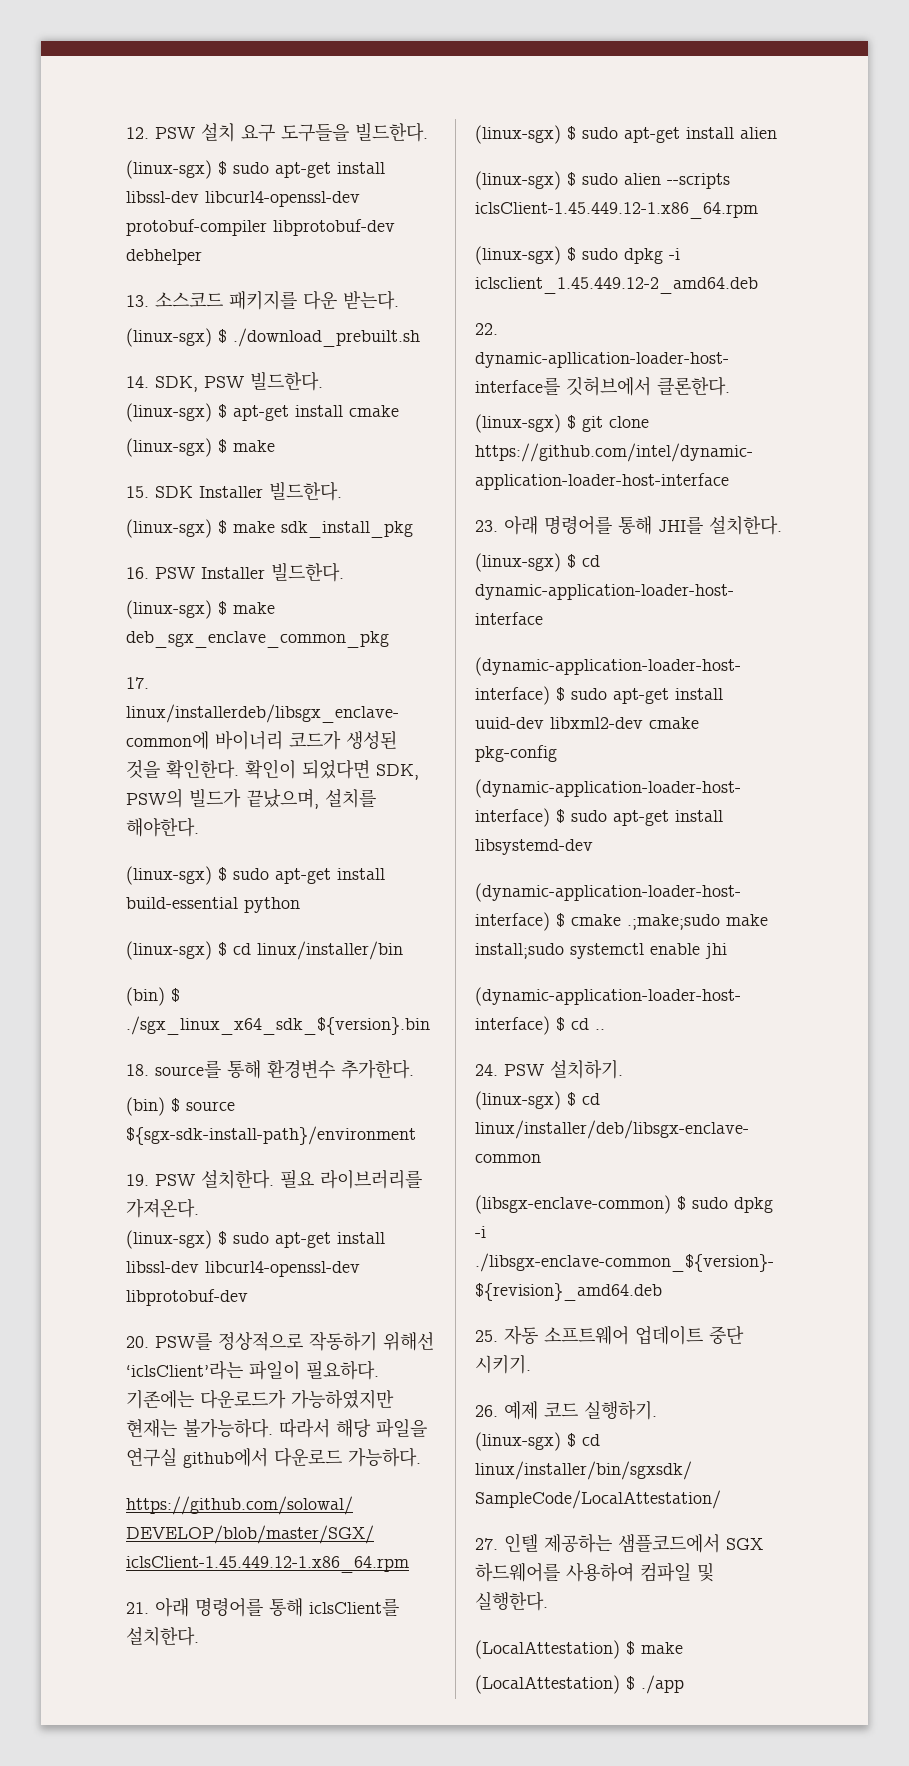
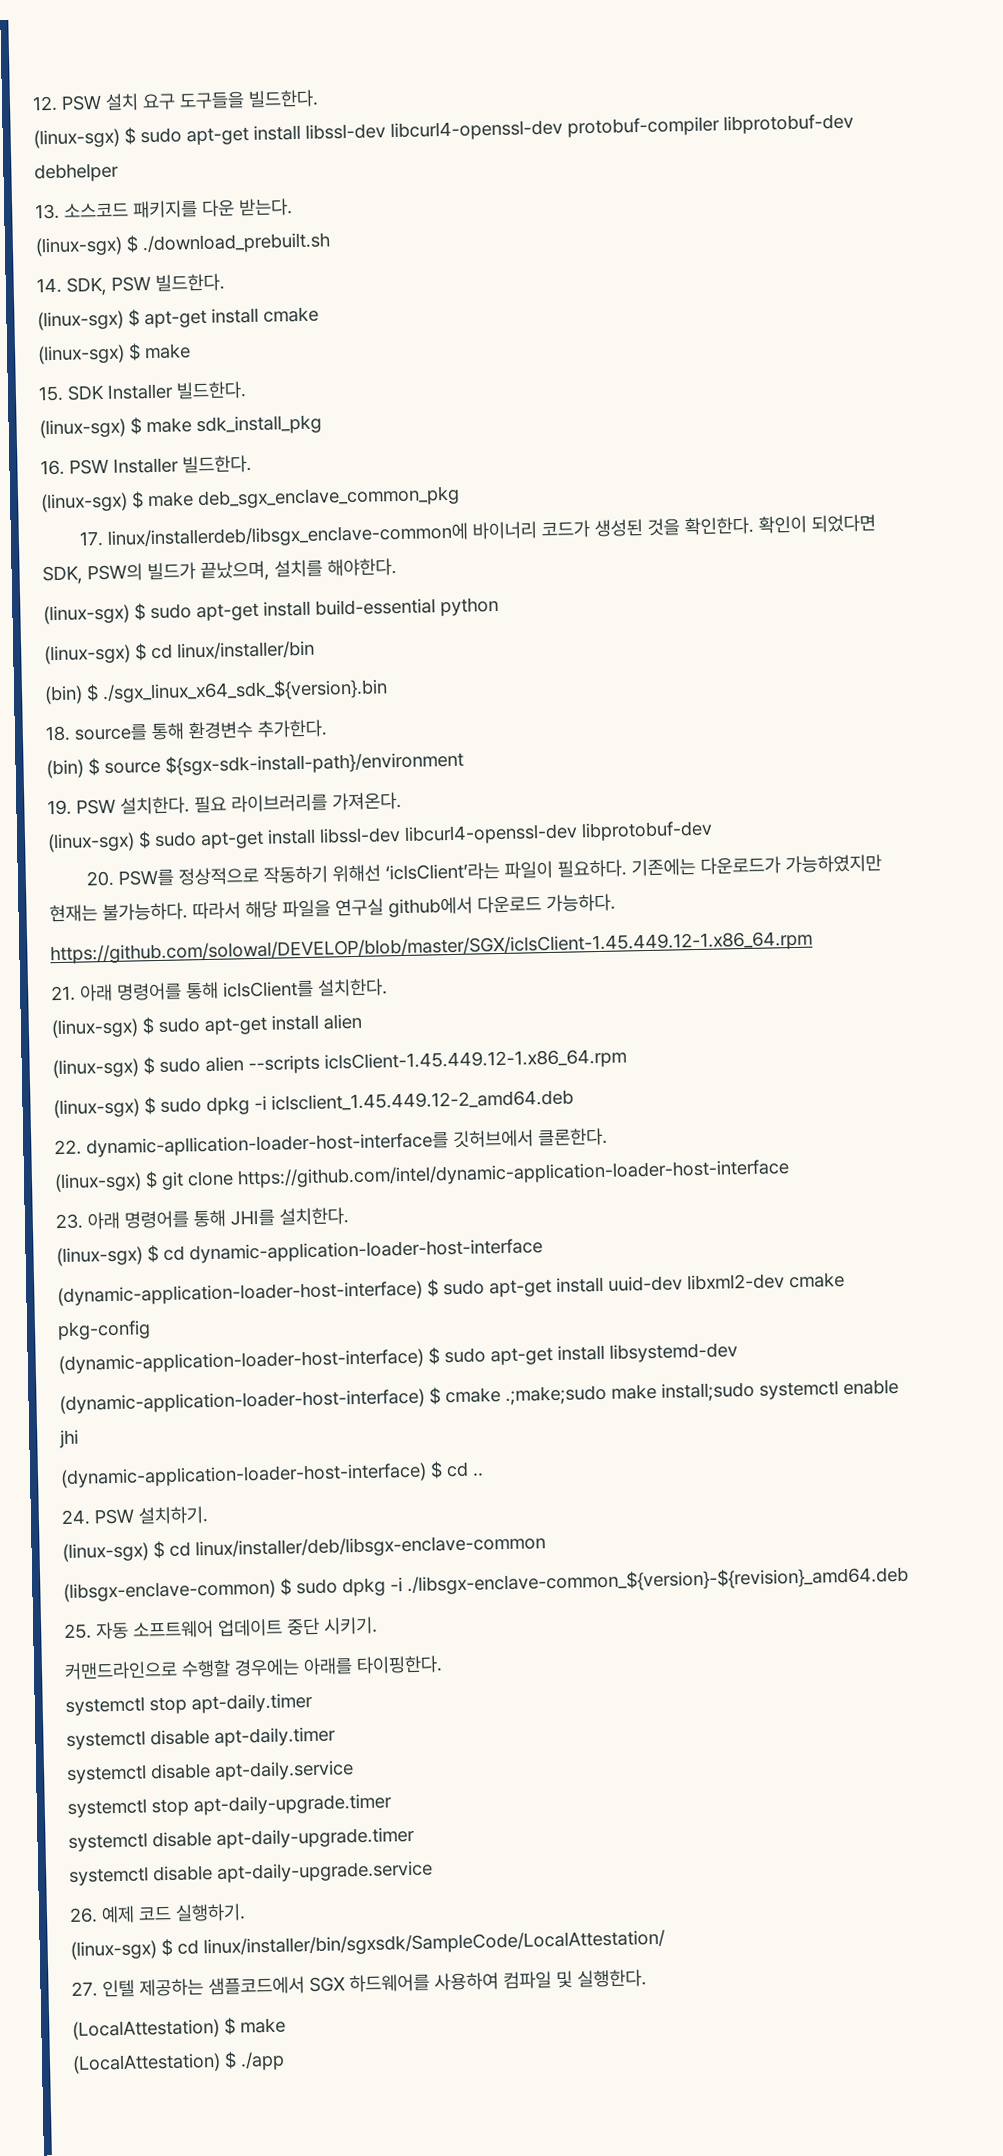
+ 커맨드라인으로 수행할 경우에는 아래를 타이핑한다.
+ systemctl stop apt-daily.timer
+ systemctl disable apt-daily.timer
+ systemctl disable apt-daily.service
+ systemctl stop apt-daily-upgrade.timer
+ systemctl disable apt-daily-upgrade.timer
+ systemctl disable apt-daily-upgrade.service

